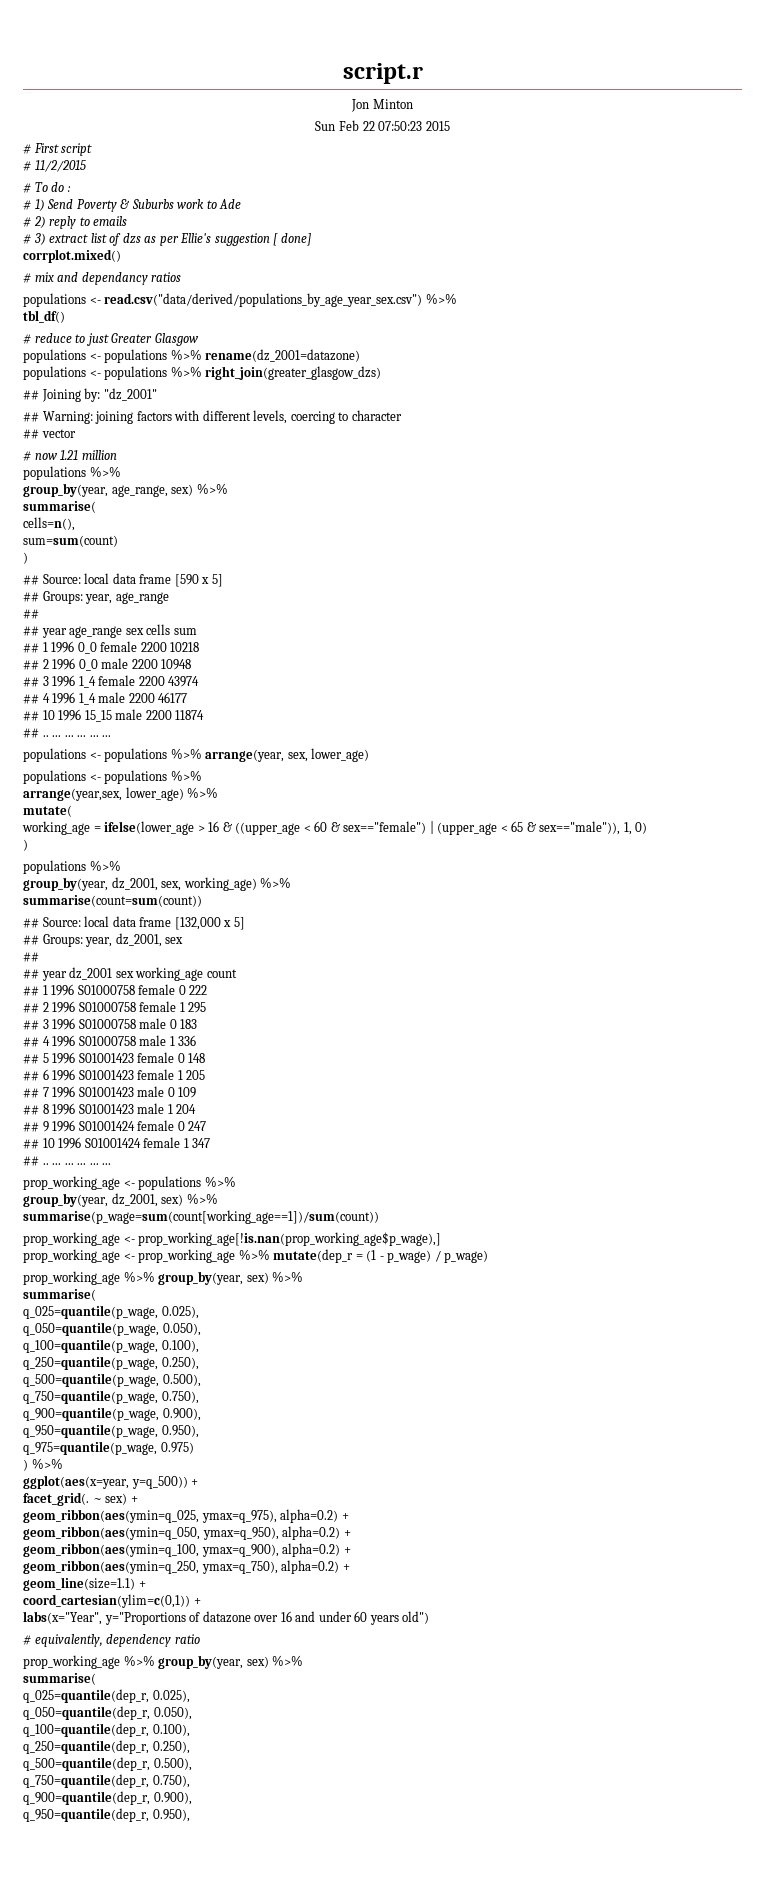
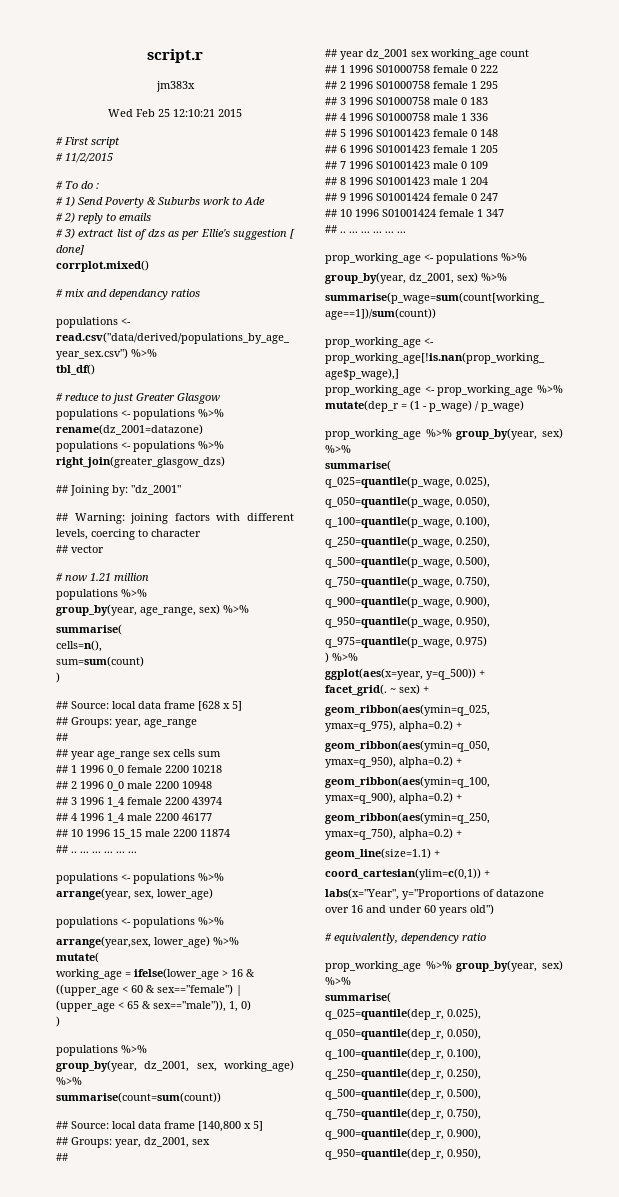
- Jon Minton
- Sun Feb 22 07:50:23 2015
+ jm383x
+ Wed Feb 25 12:10:21 2015
- ## Source: local data frame [590 x 5]
+ ## Source: local data frame [628 x 5]
- ## Source: local data frame [132,000 x 5]
+ ## Source: local data frame [140,800 x 5]

